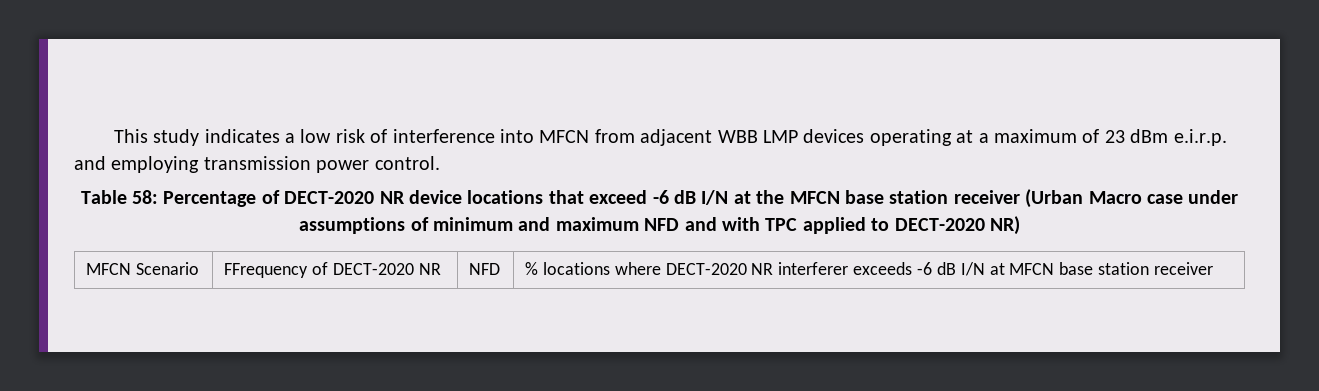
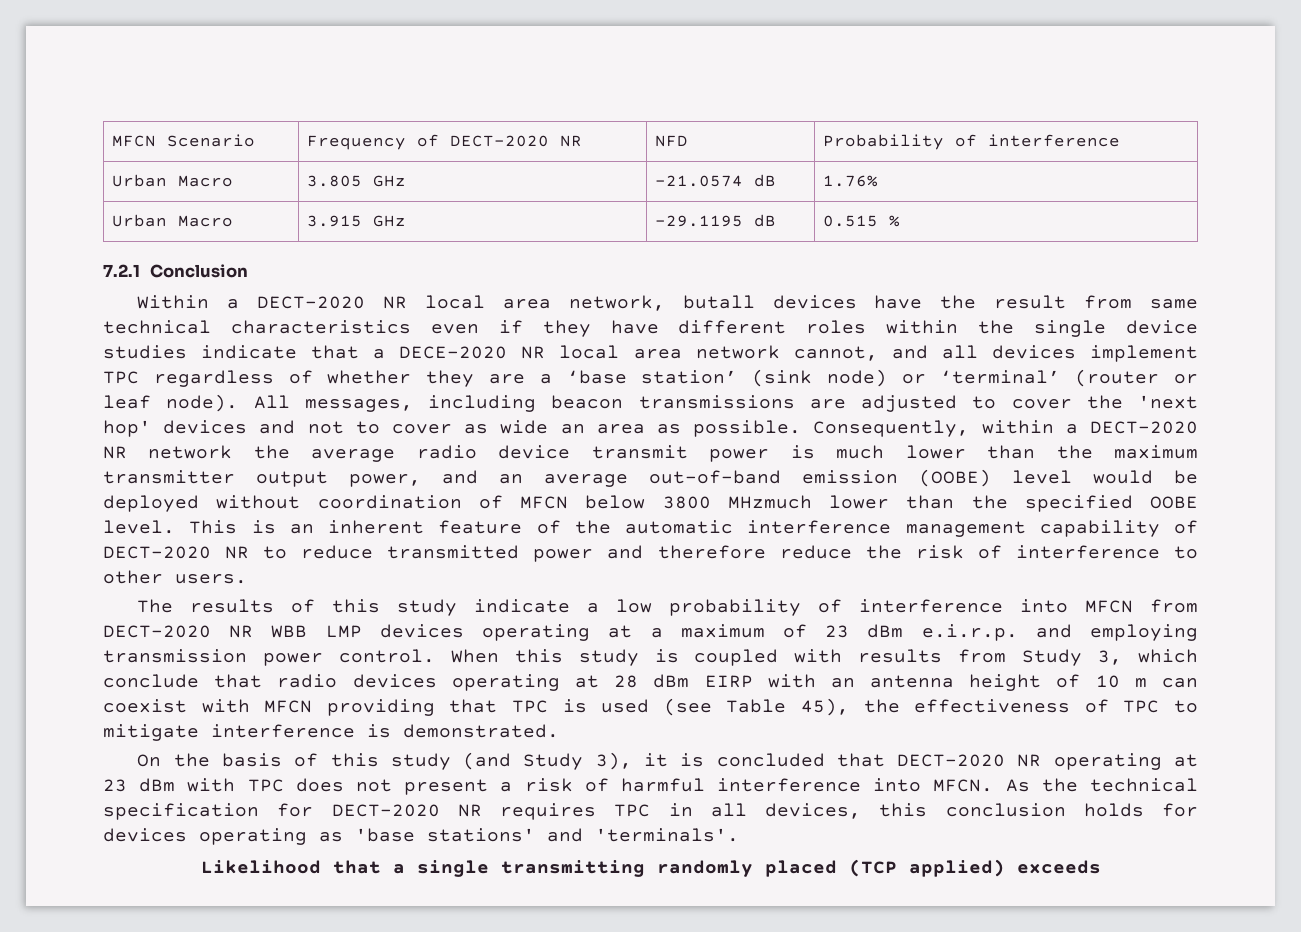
- This study indicates a low risk of interference into MFCN from adjacent WBB LMP devices operating at a maximum of 23 dBm e.i.r.p. and employing transmission power control.
- Table 58: Percentage of DECT-2020 NR device locations that exceed -6 dB I/N at the MFCN base station receiver (Urban Macro case under assumptions of minimum and maximum NFD and with TPC applied to DECT-2020 NR)
- MFCN Scenario | FFrequency of DECT-2020 NR | NFD | % locations where DECT-2020 NR interferer exceeds -6 dB I/N at MFCN base station receiver
+ MFCN Scenario | Frequency of DECT-2020 NR | NFD | Probability of interference
+ Urban Macro | 3.805 GHz | -21.0574 dB | 1.76%
+ Urban Macro | 3.915 GHz | -29.1195 dB | 0.515 %
+ 7.2.1 Conclusion
+ Within a DECT-2020 NR local area network, butall devices have the result from same technical characteristics even if they have different roles within the single device studies indicate that a DECE-2020 NR local area network cannot, and all devices implement TPC regardless of whether they are a ‘base station’ (sink node) or ‘terminal’ (router or leaf node). All messages, including beacon transmissions are adjusted to cover the 'next hop' devices and not to cover as wide an area as possible. Consequently, within a DECT-2020 NR network the average radio device transmit power is much lower than the maximum transmitter output power, and an average out-of-band emission (OOBE) level would be deployed without coordination of MFCN below 3800 MHzmuch lower than the specified OOBE level. This is an inherent feature of the automatic interference management capability of DECT-2020 NR to reduce transmitted power and therefore reduce the risk of interference to other users.
+ The results of this study indicate a low probability of interference into MFCN from DECT-2020 NR WBB LMP devices operating at a maximum of 23 dBm e.i.r.p. and employing transmission power control. When this study is coupled with results from Study 3, which conclude that radio devices operating at 28 dBm EIRP with an antenna height of 10 m can coexist with MFCN providing that TPC is used (see Table 45), the effectiveness of TPC to mitigate interference is demonstrated.
+ On the basis of this study (and Study 3), it is concluded that DECT-2020 NR operating at 23 dBm with TPC does not present a risk of harmful interference into MFCN. As the technical specification for DECT-2020 NR requires TPC in all devices, this conclusion holds for devices operating as 'base stations' and 'terminals'.
+ Likelihood that a single transmitting randomly placed (TCP applied) exceeds

